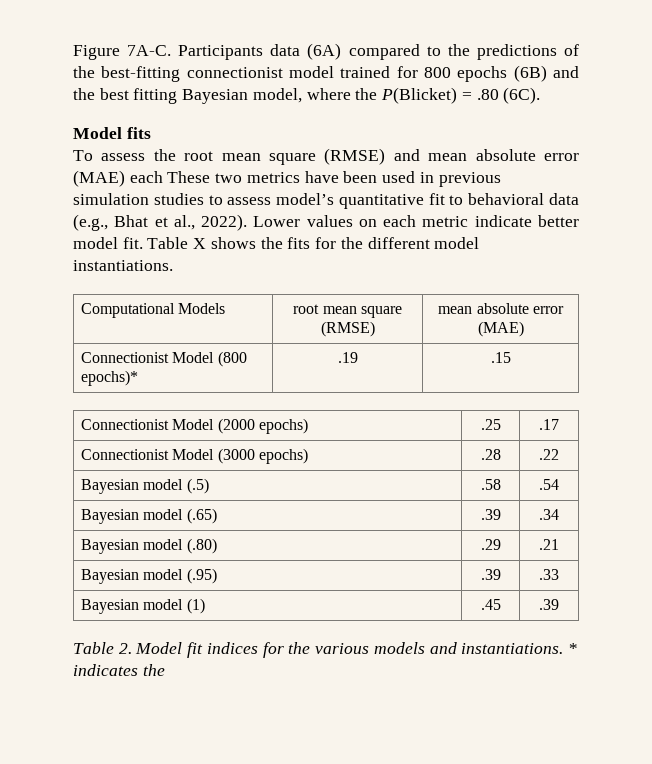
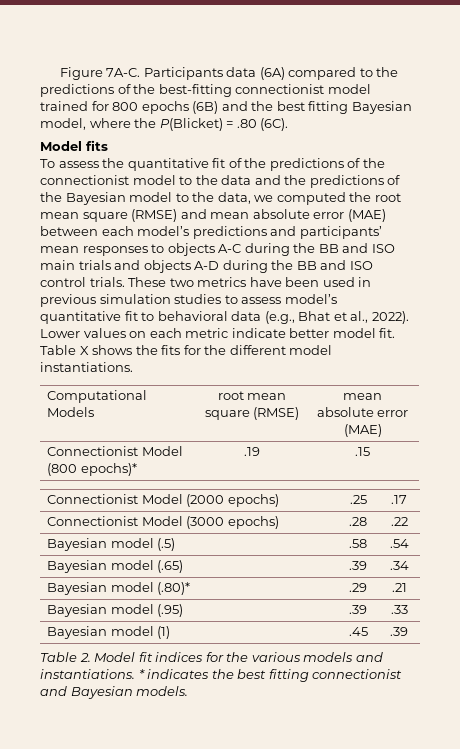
- To assess the root mean square (RMSE) and mean absolute error (MAE) each These two metrics have been used in previous simulation studies to assess model’s quantitative fit to behavioral data (e.g., Bhat et al., 2022).
+ To assess the quantitative fit of the predictions of the connectionist model to the data and the predictions of the Bayesian model to the data, we computed the root mean square (RMSE) and mean absolute error (MAE) between each model’s predictions and participants’ mean responses to objects A-C during the BB and ISO main trials and objects A-D during the BB and ISO control trials. These two metrics have been used in previous simulation studies to assess model’s quantitative fit to behavioral data (e.g., Bhat et al., 2022).
- Bayesian model (.80) | .29 | .21
+ Bayesian model (.80)* | .29 | .21
- * indicates the
+ * indicates the best fitting connectionist and Bayesian models.

